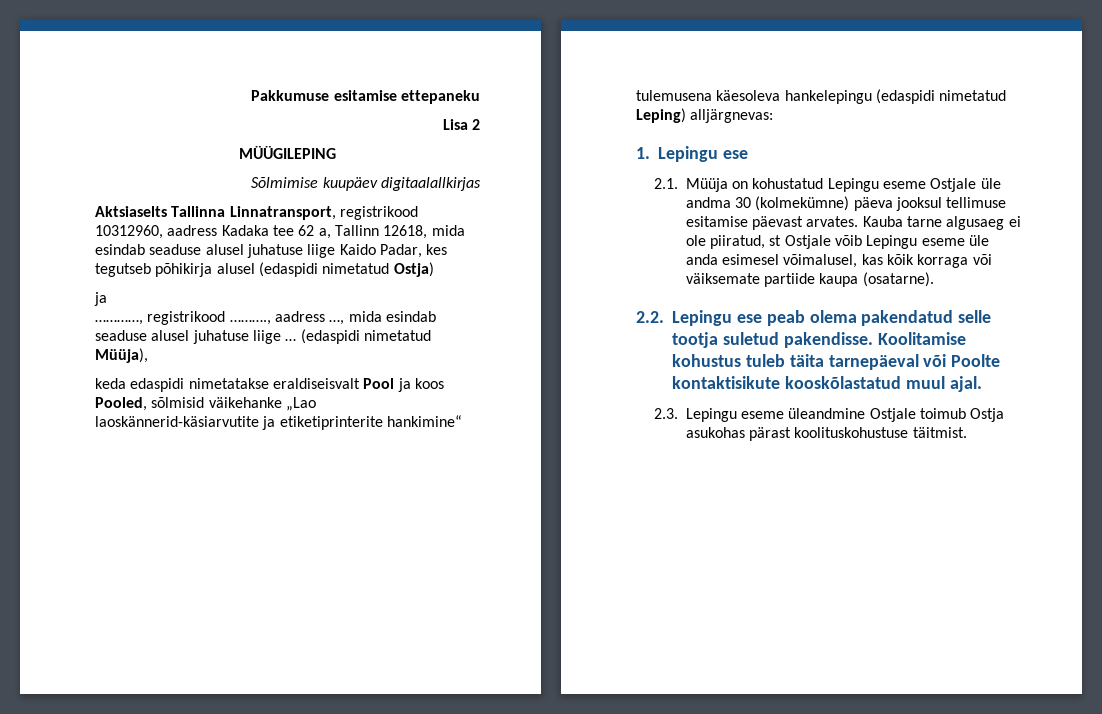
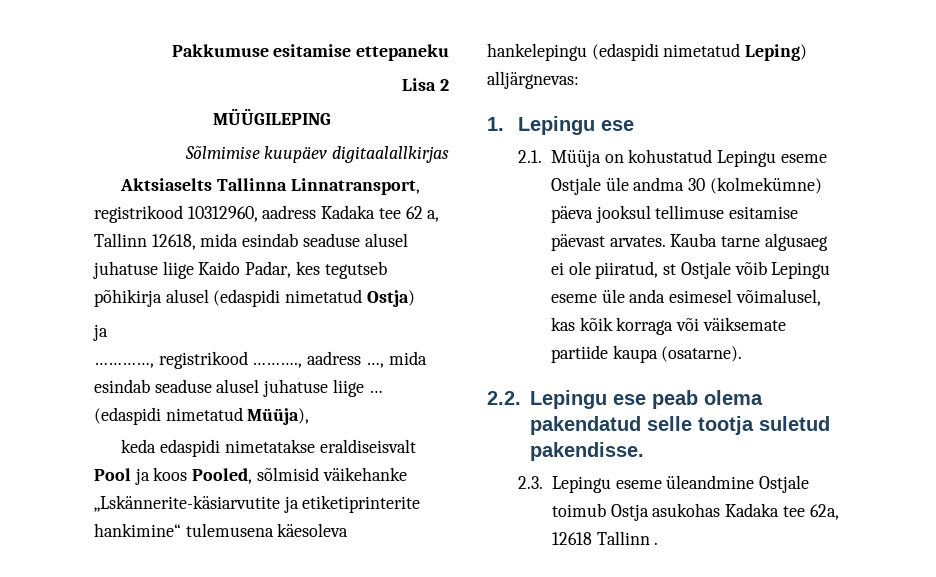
- keda edaspidi nimetatakse eraldiseisvalt Pool ja koos Pooled, sõlmisid väikehanke „Lao laoskännerid-käsiarvutite ja etiketiprinterite hankimine“ tulemusena käesoleva hankelepingu (edaspidi nimetatud Leping) alljärgnevas:
+ keda edaspidi nimetatakse eraldiseisvalt Pool ja koos Pooled, sõlmisid väikehanke „Lskännerite-käsiarvutite ja etiketiprinterite hankimine“ tulemusena käesoleva hankelepingu (edaspidi nimetatud Leping) alljärgnevas:
- Koolitamise kohustus tuleb täita tarnepäeval või Poolte kontaktisikute kooskõlastatud muul ajal.
- 2.3. Lepingu eseme üleandmine Ostjale toimub Ostja asukohas pärast koolituskohustuse täitmist.
+ 2.3. Lepingu eseme üleandmine Ostjale toimub Ostja asukohas Kadaka tee 62a, 12618 Tallinn .

